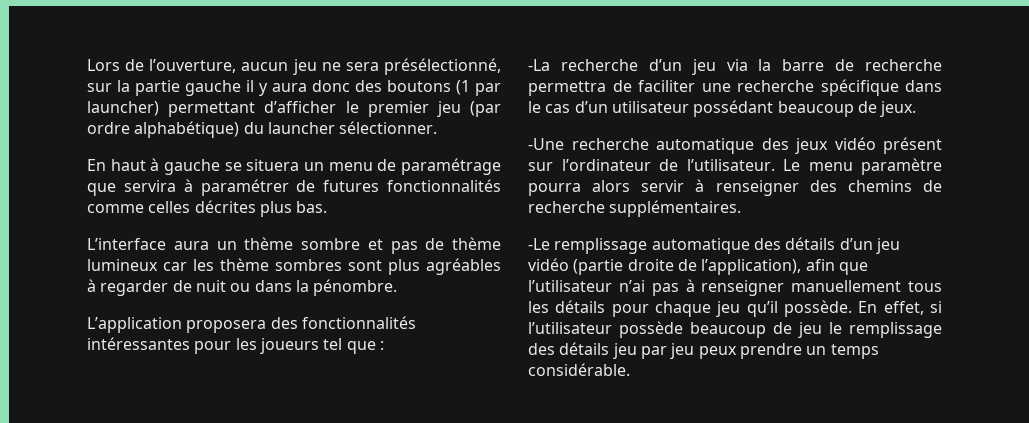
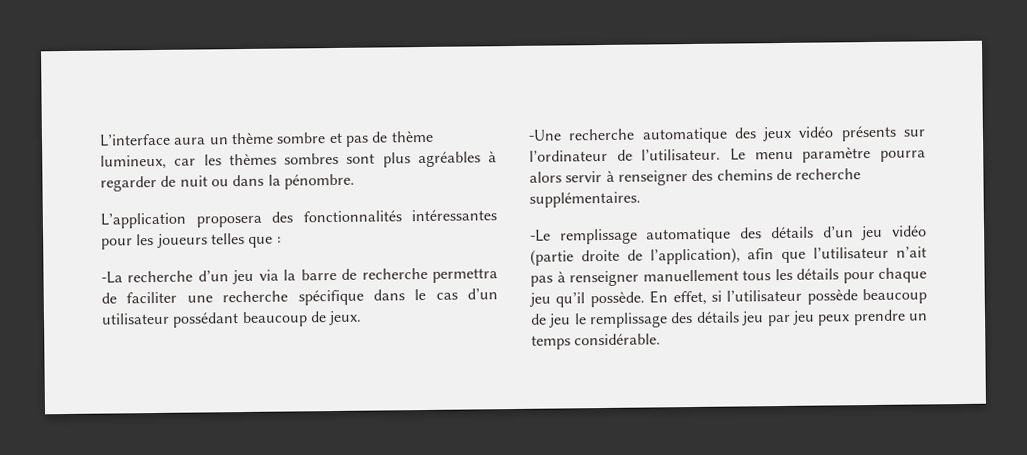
- Lors de l’ouverture, aucun jeu ne sera présélectionné, sur la partie gauche il y aura donc des boutons (1 par launcher) permettant d’afficher le premier jeu (par ordre alphabétique) du launcher sélectionner.
- En haut à gauche se situera un menu de paramétrage que servira à paramétrer de futures fonctionnalités comme celles décrites plus bas.
- L’interface aura un thème sombre et pas de thème lumineux car les thème sombres sont plus agréables à regarder de nuit ou dans la pénombre.
+ L’interface aura un thème sombre et pas de thème lumineux, car les thèmes sombres sont plus agréables à regarder de nuit ou dans la pénombre.
- L’application proposera des fonctionnalités intéressantes pour les joueurs tel que :
+ L’application proposera des fonctionnalités intéressantes pour les joueurs telles que :
- -Une recherche automatique des jeux vidéo présent sur l’ordinateur de l’utilisateur.
+ -Une recherche automatique des jeux vidéo présents sur l’ordinateur de l’utilisateur.
- -Le remplissage automatique des détails d’un jeu vidéo (partie droite de l’application), afin que l’utilisateur n’ai pas à renseigner manuellement tous les détails pour chaque jeu qu’il possède.
+ -Le remplissage automatique des détails d’un jeu vidéo (partie droite de l’application), afin que l’utilisateur n’ait pas à renseigner manuellement tous les détails pour chaque jeu qu’il possède.

